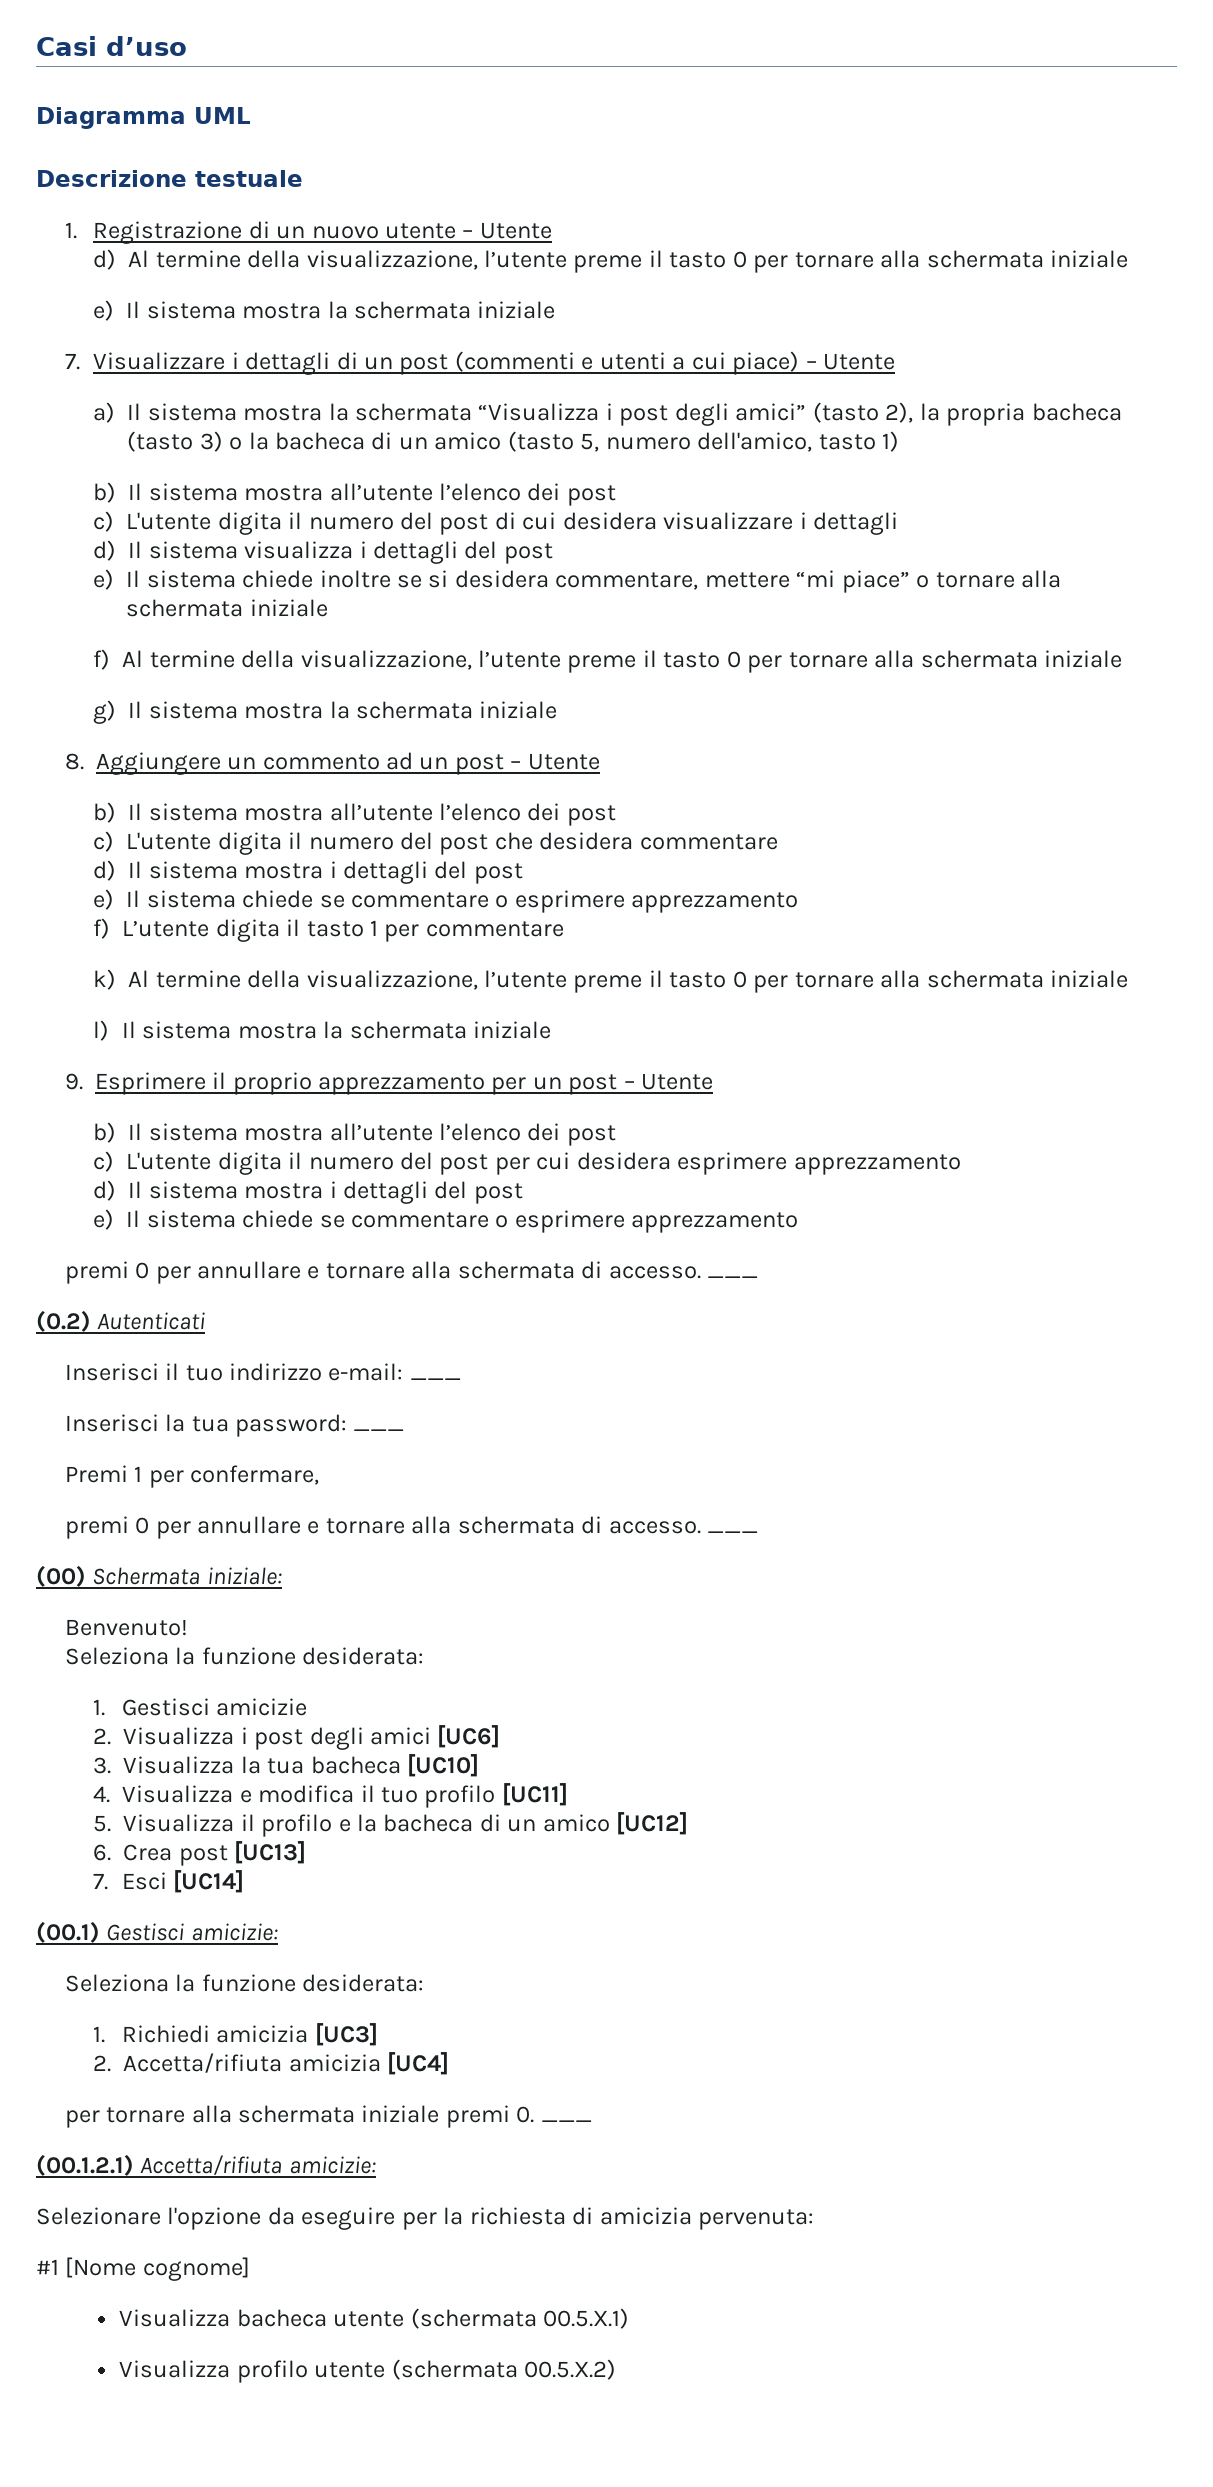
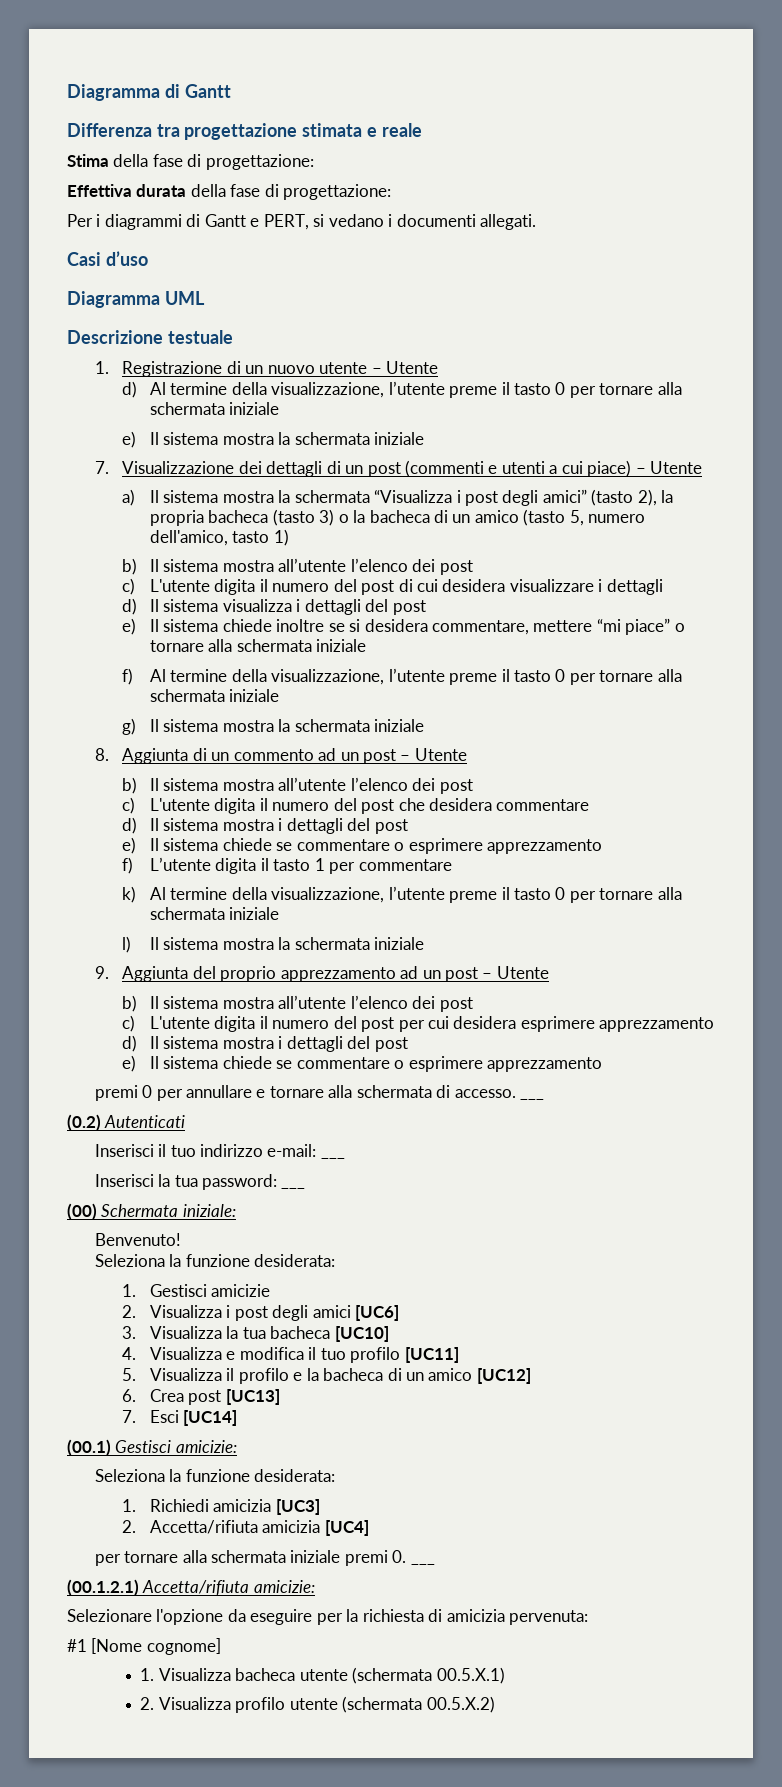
+ Diagramma di Gantt
+ Differenza tra progettazione stimata e reale
+ Stima della fase di progettazione:
+ Effettiva durata della fase di progettazione:
+ Per i diagrammi di Gantt e PERT, si vedano i documenti allegati.
- 7. Visualizzare i dettagli di un post (commenti e utenti a cui piace) – Utente
+ 7. Visualizzazione dei dettagli di un post (commenti e utenti a cui piace) – Utente
- 8. Aggiungere un commento ad un post – Utente
+ 8. Aggiunta di un commento ad un post – Utente
- 9. Esprimere il proprio apprezzamento per un post – Utente
+ 9. Aggiunta del proprio apprezzamento ad un post – Utente
- Premi 1 per confermare,
- premi 0 per annullare e tornare alla schermata di accesso. ___
- Visualizza bacheca utente (schermata 00.5.X.1)
+ 1. Visualizza bacheca utente (schermata 00.5.X.1)
- Visualizza profilo utente (schermata 00.5.X.2)
+ 2. Visualizza profilo utente (schermata 00.5.X.2)

